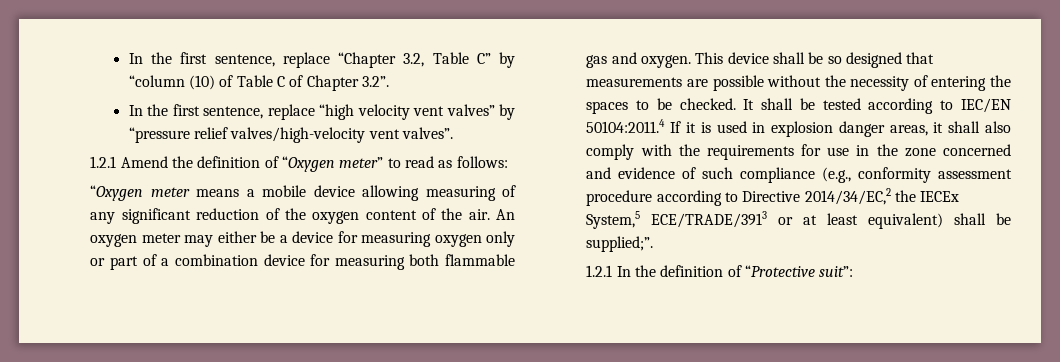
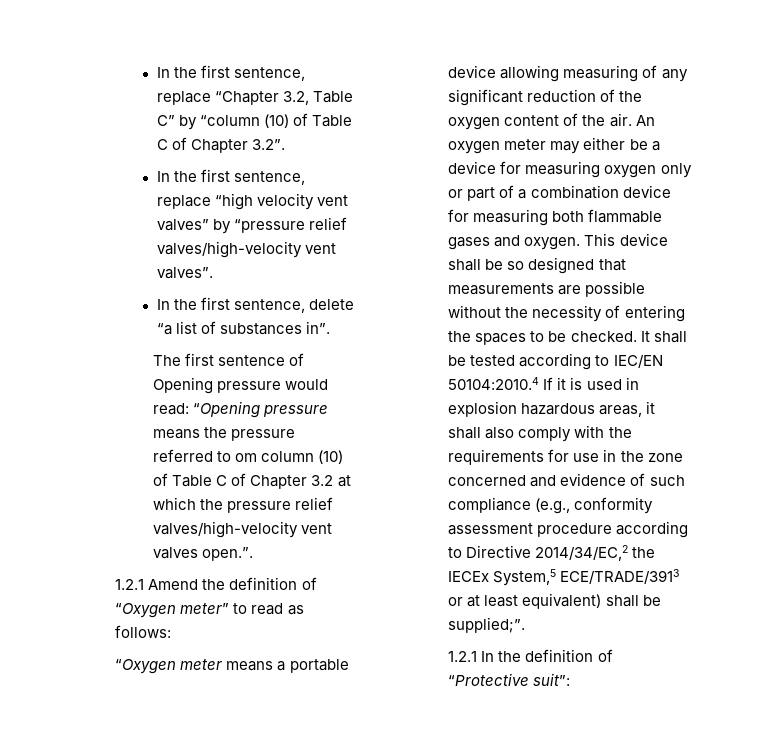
+ In the first sentence, delete “a list of substances in”.
+ The first sentence of Opening pressure would read: “Opening pressure means the pressure referred to om column (10) of Table C of Chapter 3.2 at which the pressure relief valves/high-velocity vent valves open.”.
- “Oxygen meter means a mobile device allowing measuring of any significant reduction of the oxygen content of the air.
+ “Oxygen meter means a portable device allowing measuring of any significant reduction of the oxygen content of the air.
- An oxygen meter may either be a device for measuring oxygen only or part of a combination device for measuring both flammable gas and oxygen.
+ An oxygen meter may either be a device for measuring oxygen only or part of a combination device for measuring both flammable gases and oxygen.
- It shall be tested according to IEC/EN 50104:2011.4 If it is used in explosion danger areas, it shall also comply with the requirements for use in the zone concerned and evidence of such compliance (e.g., conformity assessment procedure according to Directive 2014/34/EC,2 the IECEx System,5 ECE/TRADE/3913 or at least equivalent) shall be supplied;”.
+ It shall be tested according to IEC/EN 50104:2010.4 If it is used in explosion hazardous areas, it shall also comply with the requirements for use in the zone concerned and evidence of such compliance (e.g., conformity assessment procedure according to Directive 2014/34/EC,2 the IECEx System,5 ECE/TRADE/3913 or at least equivalent) shall be supplied;”.

